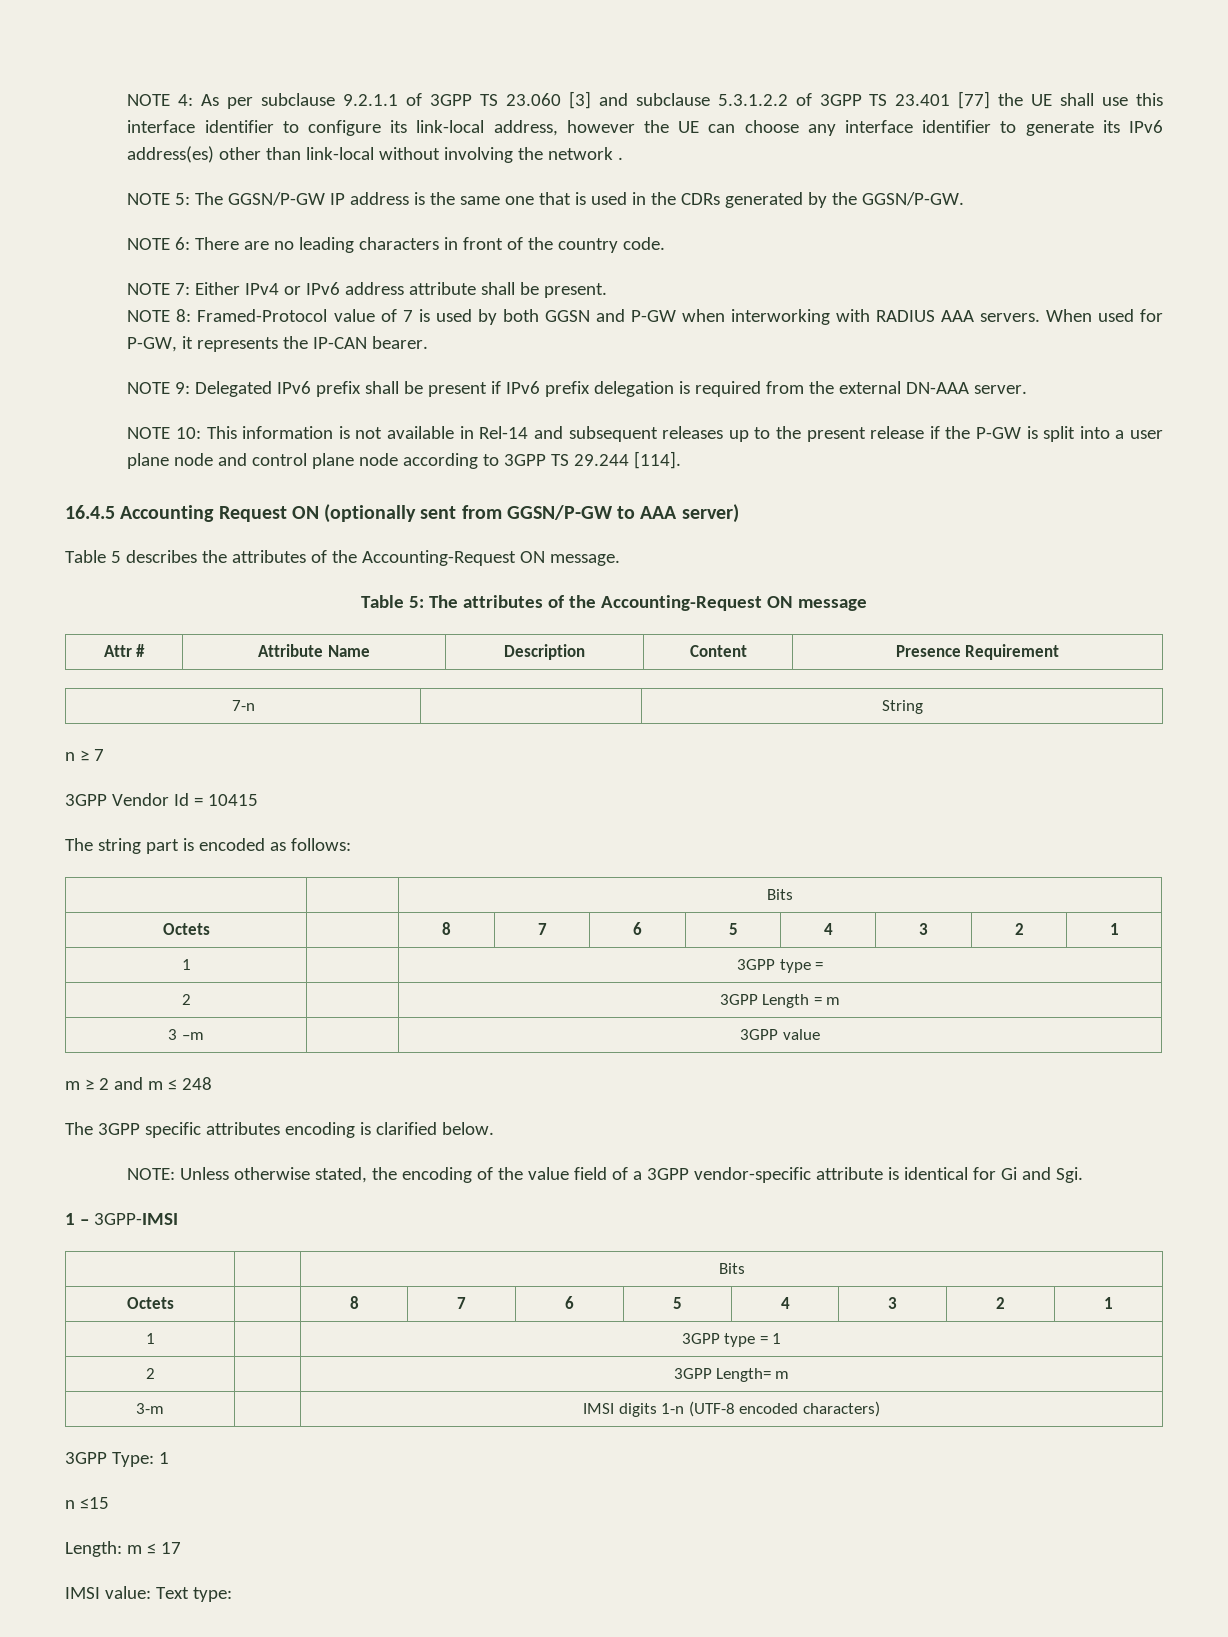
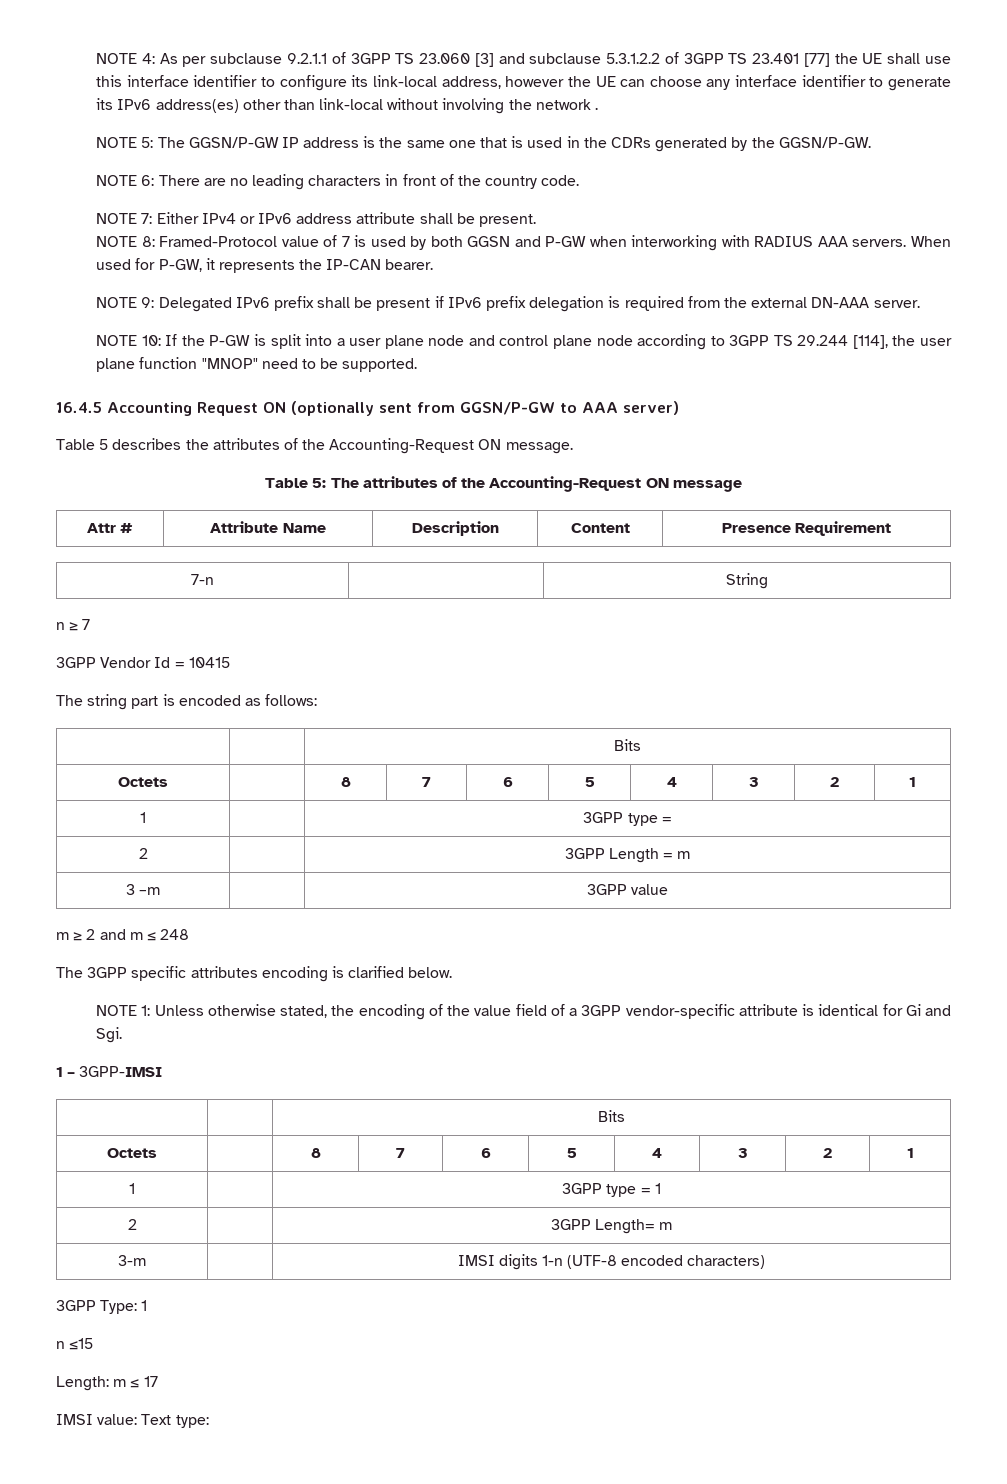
- NOTE 10: This information is not available in Rel-14 and subsequent releases up to the present release if the P-GW is split into a user plane node and control plane node according to 3GPP TS 29.244 [114].
+ NOTE 10: If the P-GW is split into a user plane node and control plane node according to 3GPP TS 29.244 [114], the user plane function "MNOP" need to be supported.
- NOTE: Unless otherwise stated, the encoding of the value field of a 3GPP vendor-specific attribute is identical for Gi and Sgi.
+ NOTE 1: Unless otherwise stated, the encoding of the value field of a 3GPP vendor-specific attribute is identical for Gi and Sgi.

